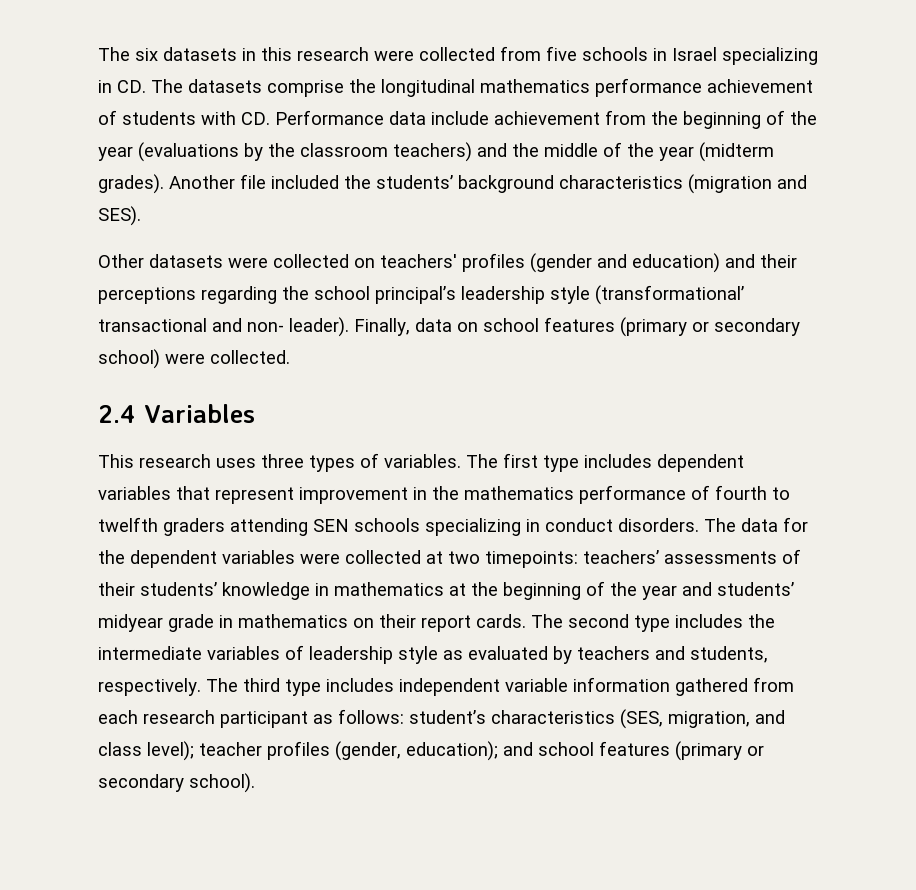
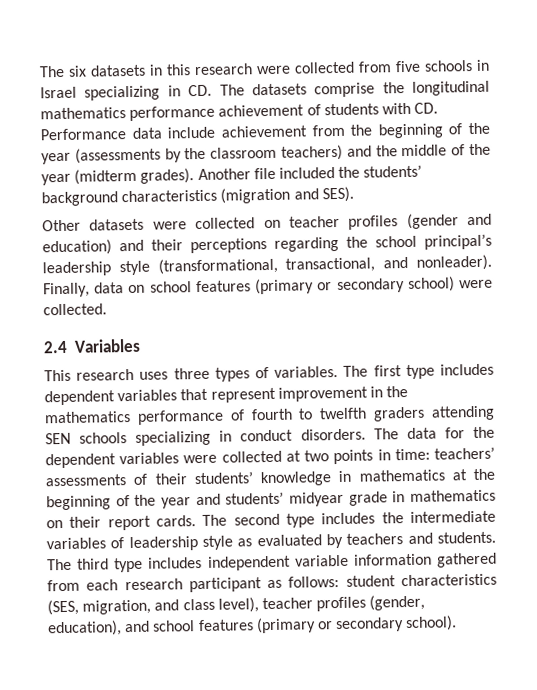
- The six datasets in this research were collected from five schools in Israel specializing in CD. The datasets comprise the longitudinal mathematics performance achievement of students with CD. Performance data include achievement from the beginning of the year (evaluations by the classroom teachers) and the middle of the year (midterm grades).
+ The six datasets in this research were collected from five schools in Israel specializing in CD. The datasets comprise the longitudinal mathematics performance achievement of students with CD. Performance data include achievement from the beginning of the year (assessments by the classroom teachers) and the middle of the year (midterm grades).
- Other datasets were collected on teachers' profiles (gender and education) and their perceptions regarding the school principal’s leadership style (transformational’ transactional and non- leader).
+ Other datasets were collected on teacher profiles (gender and education) and their perceptions regarding the school principal’s leadership style (transformational, transactional, and nonleader).
- The data for the dependent variables were collected at two timepoints: teachers’ assessments of their students’ knowledge in mathematics at the beginning of the year and students’ midyear grade in mathematics on their report cards.
+ The data for the dependent variables were collected at two points in time: teachers’ assessments of their students’ knowledge in mathematics at the beginning of the year and students’ midyear grade in mathematics on their report cards.
- The second type includes the intermediate variables of leadership style as evaluated by teachers and students, respectively.
+ The second type includes the intermediate variables of leadership style as evaluated by teachers and students.
- The third type includes independent variable information gathered from each research participant as follows: student’s characteristics (SES, migration, and class level); teacher profiles (gender, education); and school features (primary or secondary school).
+ The third type includes independent variable information gathered from each research participant as follows: student characteristics (SES, migration, and class level), teacher profiles (gender, education), and school features (primary or secondary school).

